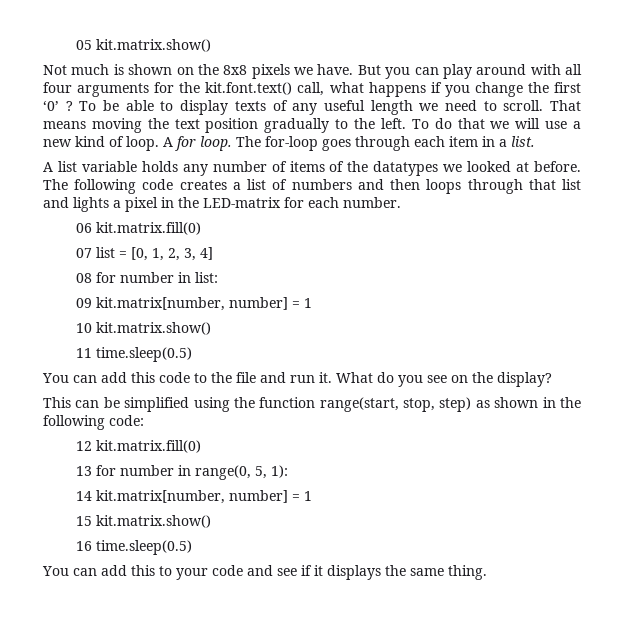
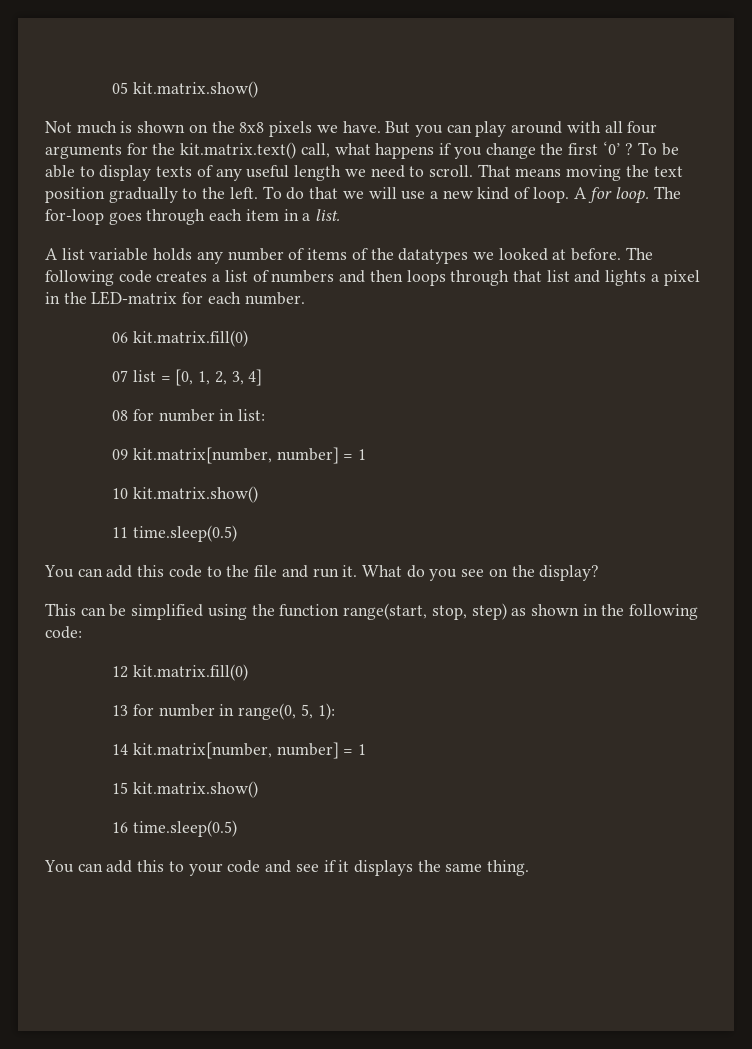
- But you can play around with all four arguments for the kit.font.text() call, what happens if you change the first ‘0’ ?
+ But you can play around with all four arguments for the kit.matrix.text() call, what happens if you change the first ‘0’ ?

